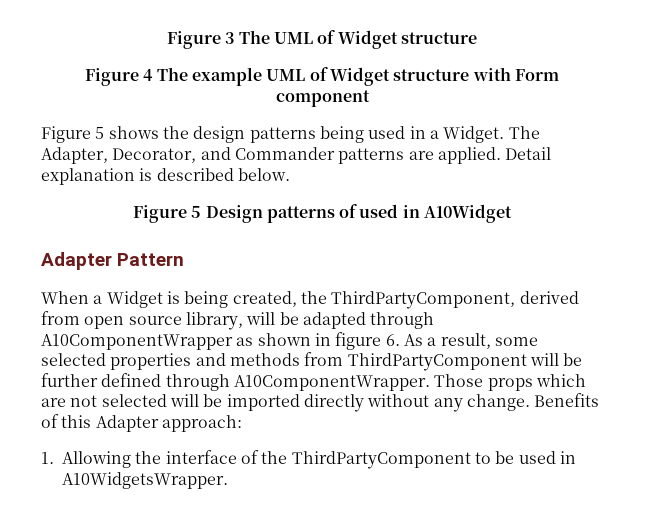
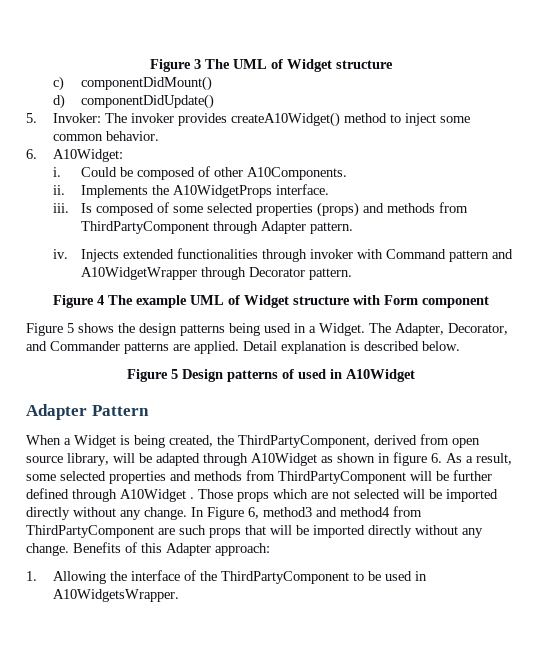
+ c) componentDidMount()
+ d) componentDidUpdate()
+ 5. Invoker: The invoker provides createA10Widget() method to inject some common behavior.
+ 6. A10Widget:
+ i. Could be composed of other A10Components.
+ ii. Implements the A10WidgetProps interface.
+ iii. Is composed of some selected properties (props) and methods from ThirdPartyComponent through Adapter pattern.
+ iv. Injects extended functionalities through invoker with Command pattern and A10WidgetWrapper through Decorator pattern.
- When a Widget is being created, the ThirdPartyComponent, derived from open source library, will be adapted through A10ComponentWrapper as shown in figure 6. As a result, some selected properties and methods from ThirdPartyComponent will be further defined through A10ComponentWrapper.
+ When a Widget is being created, the ThirdPartyComponent, derived from open source library, will be adapted through A10Widget as shown in figure 6. As a result, some selected properties and methods from ThirdPartyComponent will be further defined through A10Widget .
+ In Figure 6, method3 and method4 from ThirdPartyComponent are such props that will be imported directly without any change.

